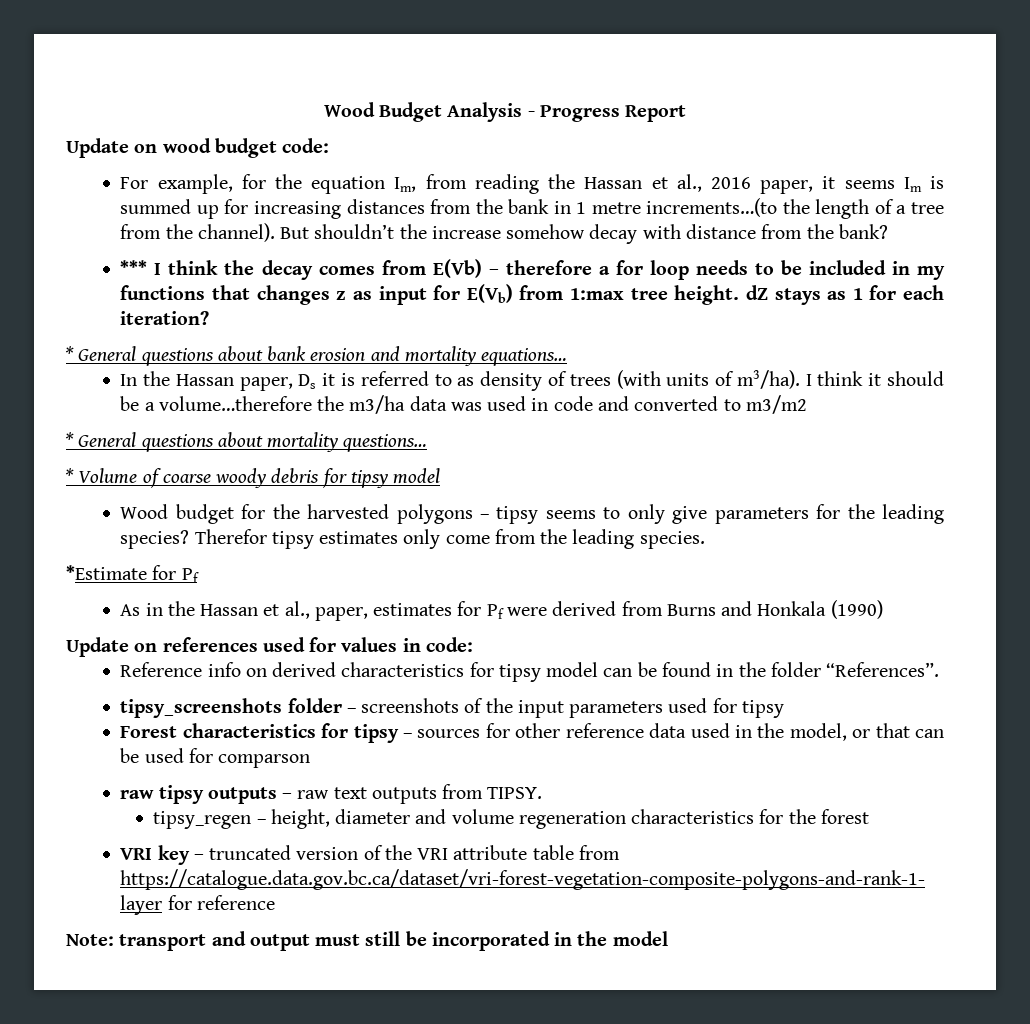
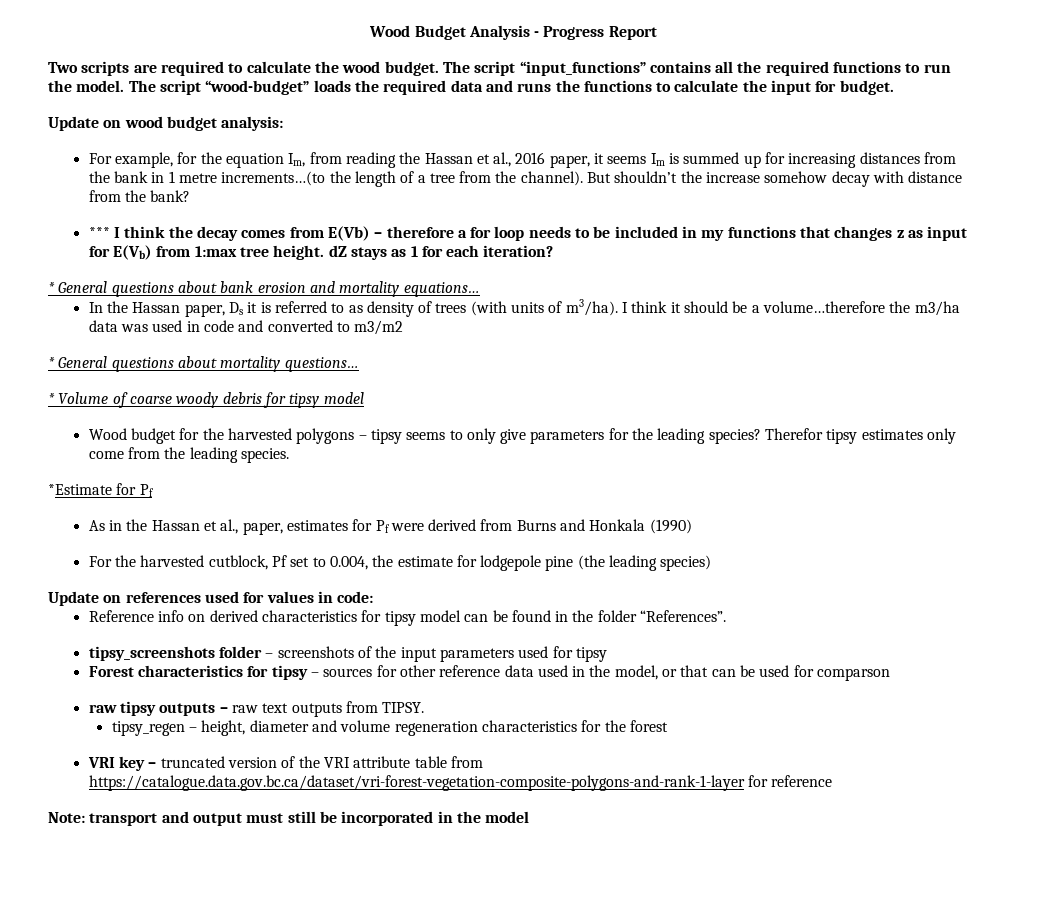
+ Two scripts are required to calculate the wood budget. The script “input_functions” contains all the required functions to run the model. The script “wood-budget” loads the required data and runs the functions to calculate the input for budget.
- Update on wood budget code:
+ Update on wood budget analysis:
+ For the harvested cutblock, Pf set to 0.004, the estimate for lodgepole pine (the leading species)

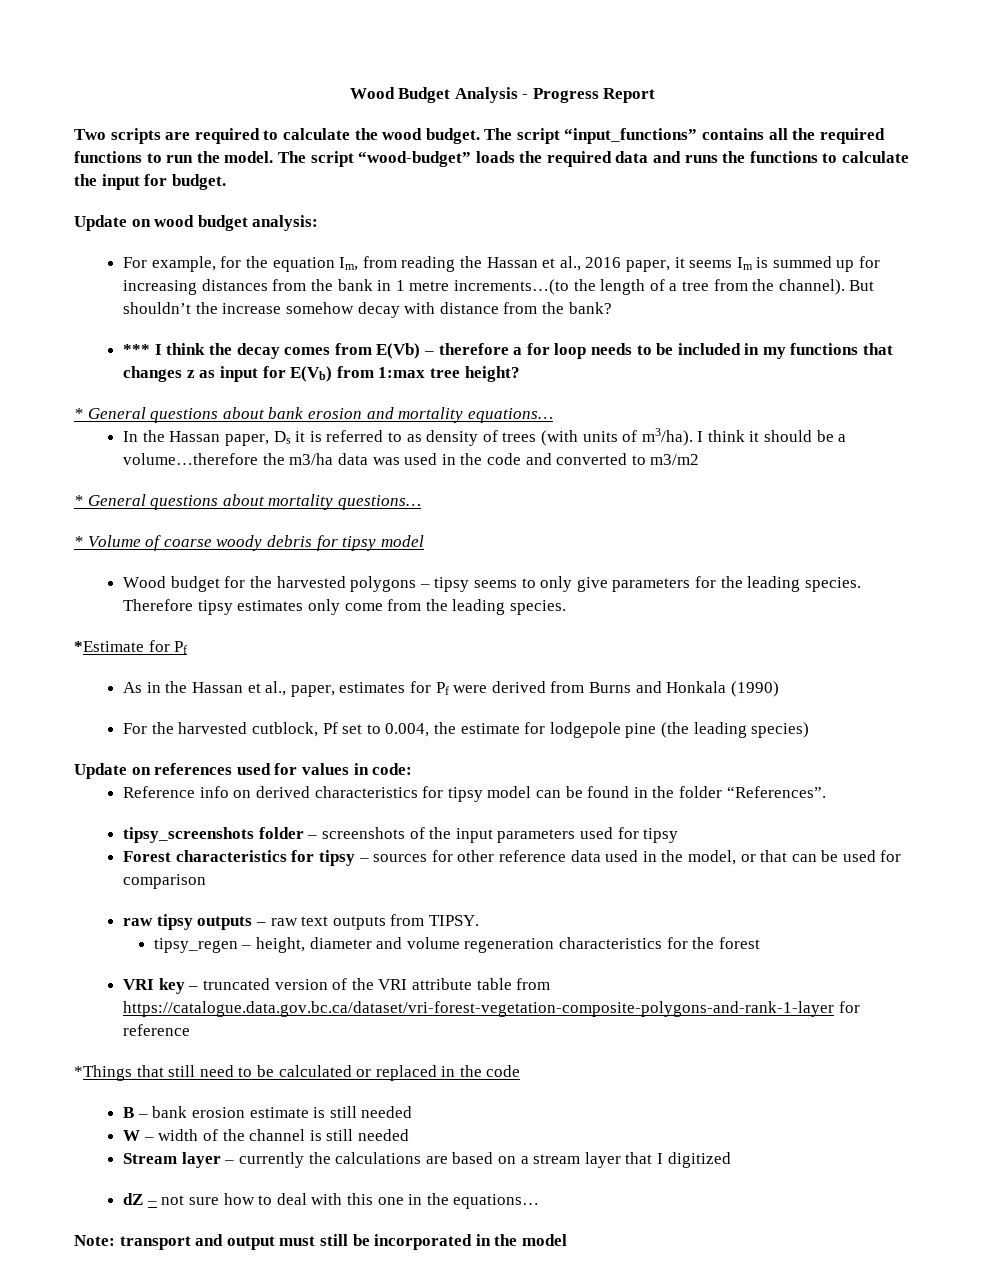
- *** I think the decay comes from E(Vb) – therefore a for loop needs to be included in my functions that changes z as input for E(Vb) from 1:max tree height. dZ stays as 1 for each iteration?
+ *** I think the decay comes from E(Vb) – therefore a for loop needs to be included in my functions that changes z as input for E(Vb) from 1:max tree height?
- I think it should be a volume…therefore the m3/ha data was used in code and converted to m3/m2
+ I think it should be a volume…therefore the m3/ha data was used in the code and converted to m3/m2
- Wood budget for the harvested polygons – tipsy seems to only give parameters for the leading species? Therefor tipsy estimates only come from the leading species.
+ Wood budget for the harvested polygons – tipsy seems to only give parameters for the leading species. Therefore tipsy estimates only come from the leading species.
- Forest characteristics for tipsy – sources for other reference data used in the model, or that can be used for comparson
+ Forest characteristics for tipsy – sources for other reference data used in the model, or that can be used for comparison
+ *Things that still need to be calculated or replaced in the code
+ B – bank erosion estimate is still needed
+ W – width of the channel is still needed
+ Stream layer – currently the calculations are based on a stream layer that I digitized
+ dZ – not sure how to deal with this one in the equations…

